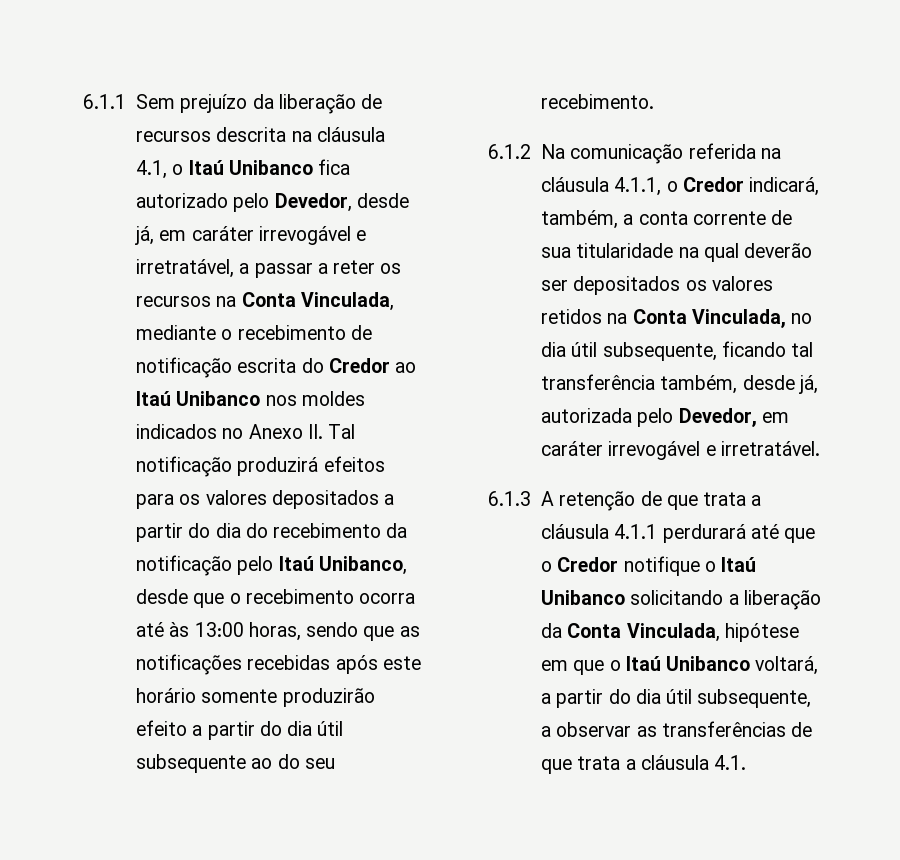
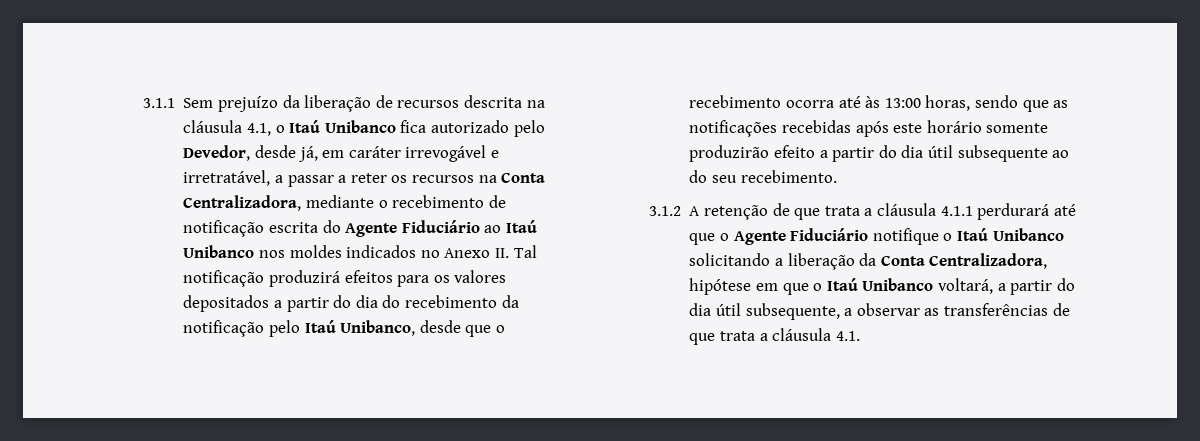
- 6.1.1 Sem prejuízo da liberação de recursos descrita na cláusula 4.1, o Itaú Unibanco fica autorizado pelo Devedor, desde já, em caráter irrevogável e irretratável, a passar a reter os recursos na Conta Vinculada, mediante o recebimento de notificação escrita do Credor ao Itaú Unibanco nos moldes indicados no Anexo II. Tal notificação produzirá efeitos para os valores depositados a partir do dia do recebimento da notificação pelo Itaú Unibanco, desde que o recebimento ocorra até às 13:00 horas, sendo que as notificações recebidas após este horário somente produzirão efeito a partir do dia útil subsequente ao do seu recebimento.
+ 3.1.1 Sem prejuízo da liberação de recursos descrita na cláusula 4.1, o Itaú Unibanco fica autorizado pelo Devedor, desde já, em caráter irrevogável e irretratável, a passar a reter os recursos na Conta Centralizadora, mediante o recebimento de notificação escrita do Agente Fiduciário ao Itaú Unibanco nos moldes indicados no Anexo II. Tal notificação produzirá efeitos para os valores depositados a partir do dia do recebimento da notificação pelo Itaú Unibanco, desde que o recebimento ocorra até às 13:00 horas, sendo que as notificações recebidas após este horário somente produzirão efeito a partir do dia útil subsequente ao do seu recebimento.
- 6.1.2 Na comunicação referida na cláusula 4.1.1, o Credor indicará, também, a conta corrente de sua titularidade na qual deverão ser depositados os valores retidos na Conta Vinculada, no dia útil subsequente, ficando tal transferência também, desde já, autorizada pelo Devedor, em caráter irrevogável e irretratável.
- 6.1.3 A retenção de que trata a cláusula 4.1.1 perdurará até que o Credor notifique o Itaú Unibanco solicitando a liberação da Conta Vinculada, hipótese em que o Itaú Unibanco voltará, a partir do dia útil subsequente, a observar as transferências de que trata a cláusula 4.1.
+ 3.1.2 A retenção de que trata a cláusula 4.1.1 perdurará até que o Agente Fiduciário notifique o Itaú Unibanco solicitando a liberação da Conta Centralizadora, hipótese em que o Itaú Unibanco voltará, a partir do dia útil subsequente, a observar as transferências de que trata a cláusula 4.1.

